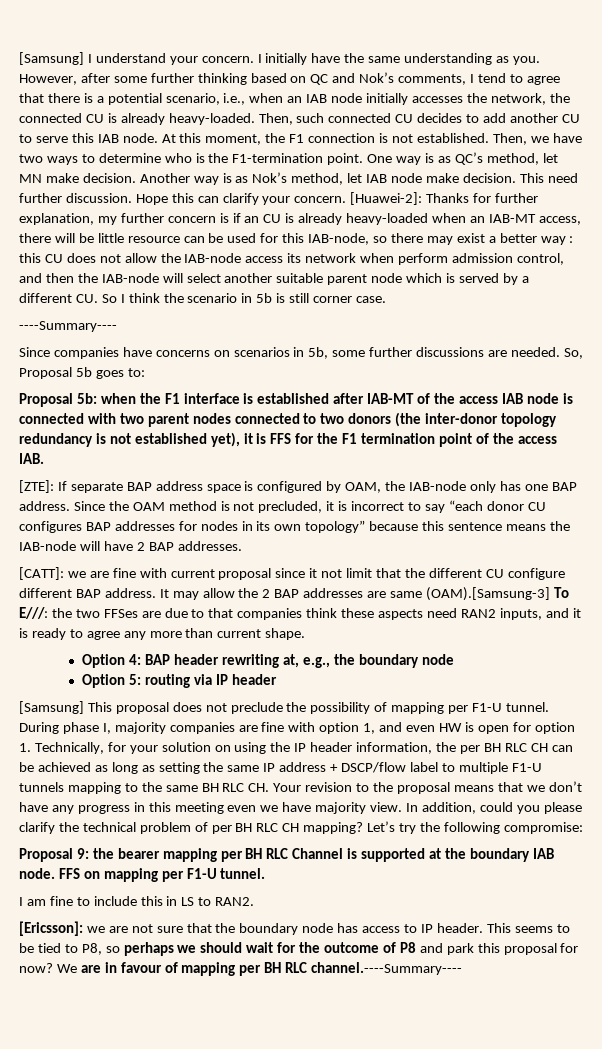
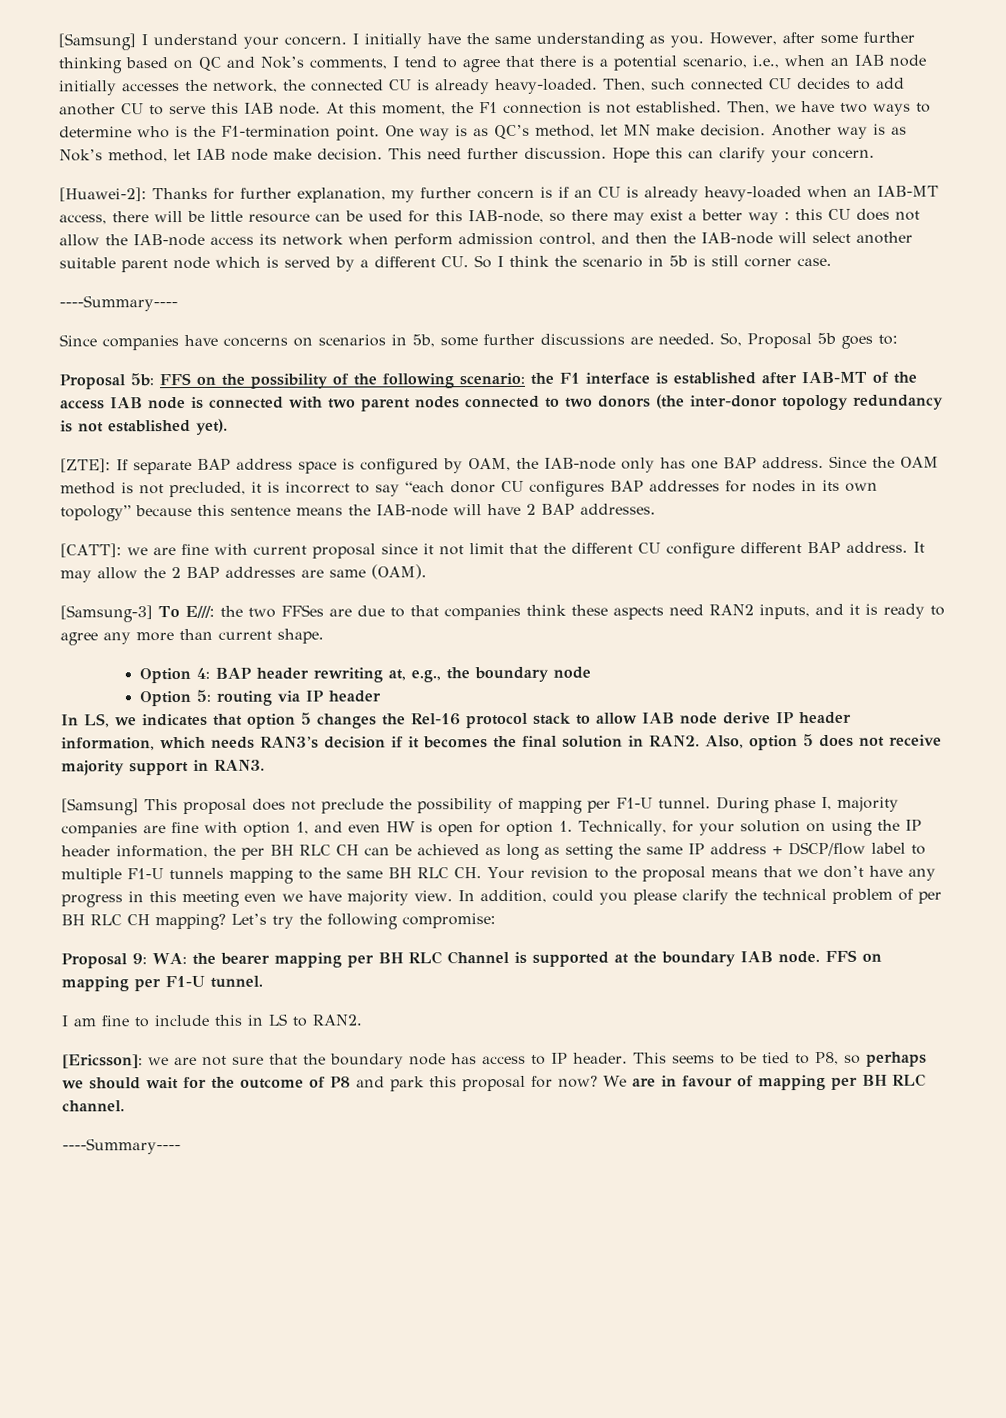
- Hope this can clarify your concern. [Huawei-2]:
+ Hope this can clarify your concern.
+ [Huawei-2]:
- Proposal 5b: when the F1 interface is established after IAB-MT of the access IAB node is connected with two parent nodes connected to two donors (the inter-donor topology redundancy is not established yet), it is FFS for the F1 termination point of the access IAB.
+ Proposal 5b: FFS on the possibility of the following scenario: the F1 interface is established after IAB-MT of the access IAB node is connected with two parent nodes connected to two donors (the inter-donor topology redundancy is not established yet).
- It may allow the 2 BAP addresses are same (OAM).[Samsung-3] To E///: the two FFSes are due to that companies think these aspects need RAN2 inputs, and it is ready to agree any more than current shape.
+ It may allow the 2 BAP addresses are same (OAM).
+ [Samsung-3] To E///: the two FFSes are due to that companies think these aspects need RAN2 inputs, and it is ready to agree any more than current shape.
+ In LS, we indicates that option 5 changes the Rel-16 protocol stack to allow IAB node derive IP header information, which needs RAN3’s decision if it becomes the final solution in RAN2. Also, option 5 does not receive majority support in RAN3.
- Proposal 9: the bearer mapping per BH RLC Channel is supported at the boundary IAB node.
+ Proposal 9: WA: the bearer mapping per BH RLC Channel is supported at the boundary IAB node.
- We are in favour of mapping per BH RLC channel.----Summary----
+ We are in favour of mapping per BH RLC channel.
+ ----Summary----

